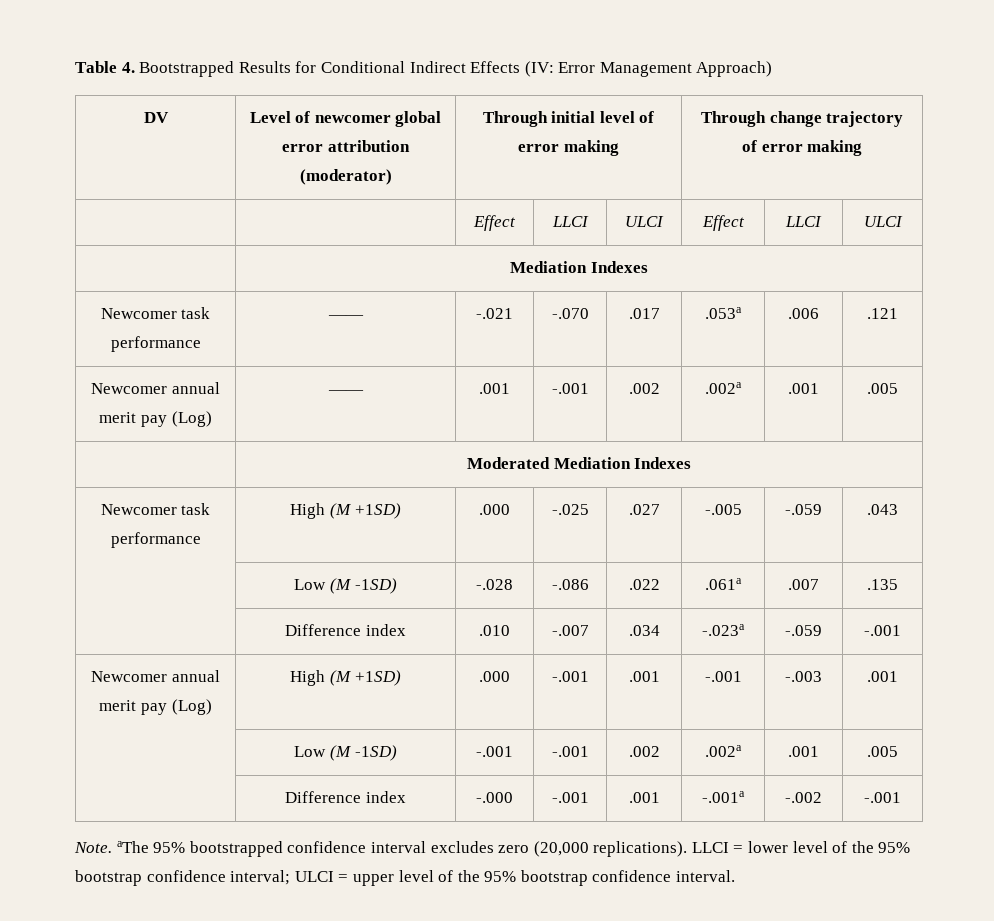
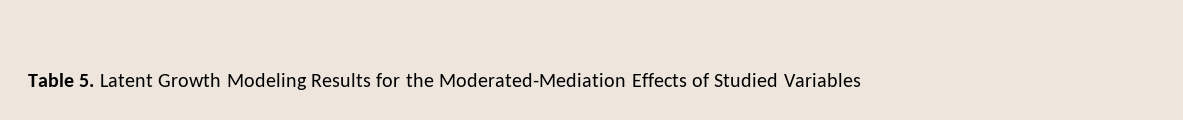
- Table 4. Bootstrapped Results for Conditional Indirect Effects (IV: Error Management Approach)
- DV | Level of newcomer global error attribution (moderator) | Through initial level of error making | Through change trajectory of error making
- | | Effect | LLCI | ULCI | Effect | LLCI | ULCI
- | Mediation Indexes
- Newcomer task performance | —— | -.021 | -.070 | .017 | .053a | .006 | .121
- Newcomer annual merit pay (Log) | —— | .001 | -.001 | .002 | .002a | .001 | .005
- | Moderated Mediation Indexes
- Newcomer task performance | High (M +1SD) | .000 | -.025 | .027 | -.005 | -.059 | .043
- | Low (M -1SD) | -.028 | -.086 | .022 | .061a | .007 | .135
- | Difference index | .010 | -.007 | .034 | -.023a | -.059 | -.001
- Newcomer annual merit pay (Log) | High (M +1SD) | .000 | -.001 | .001 | -.001 | -.003 | .001
- | Low (M -1SD) | -.001 | -.001 | .002 | .002a | .001 | .005
- | Difference index | -.000 | -.001 | .001 | -.001a | -.002 | -.001
- Note. aThe 95% bootstrapped confidence interval excludes zero (20,000 replications). LLCI = lower level of the 95% bootstrap confidence interval; ULCI = upper level of the 95% bootstrap confidence interval.
+ Table 5. Latent Growth Modeling Results for the Moderated-Mediation Effects of Studied Variables

